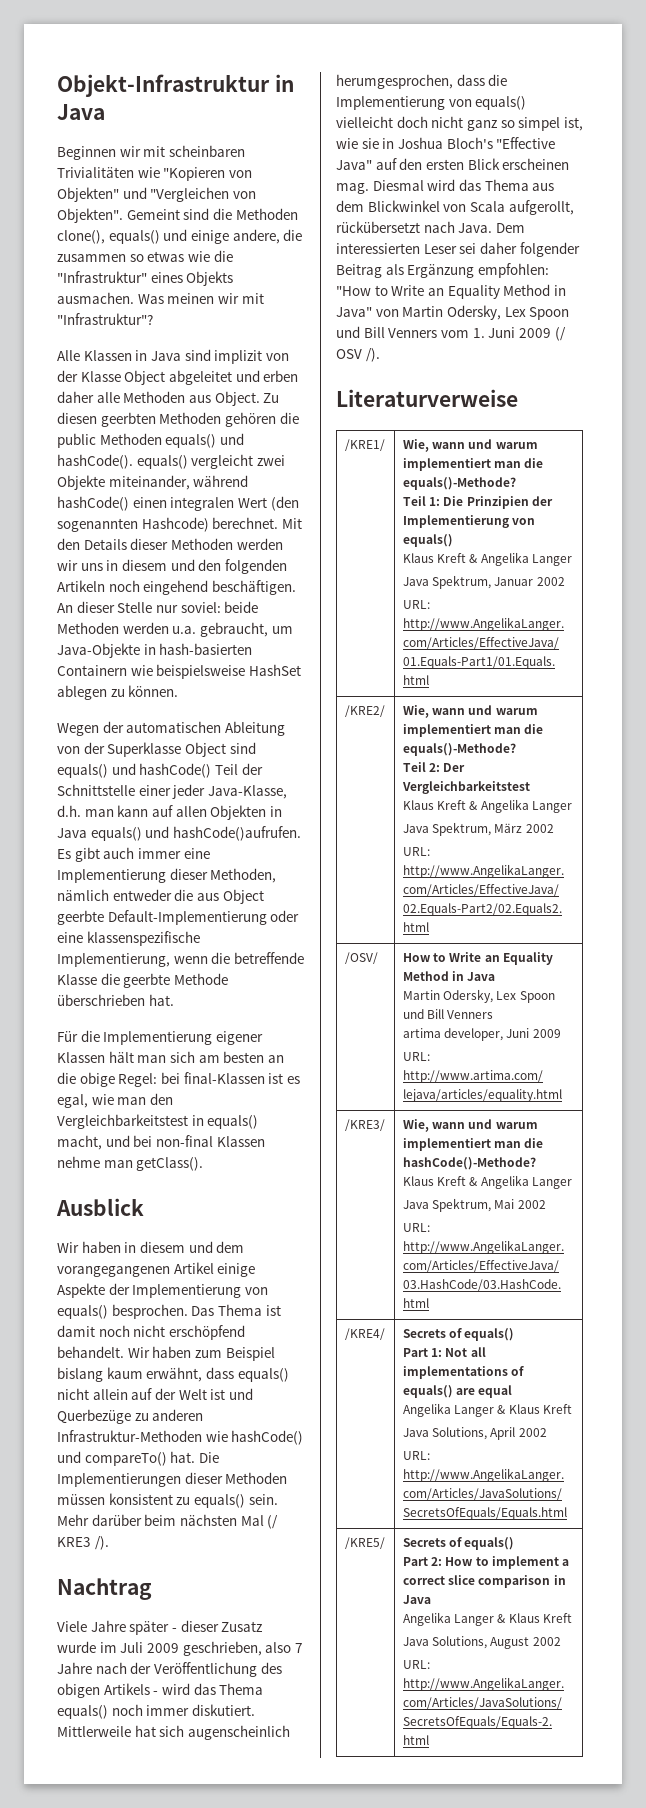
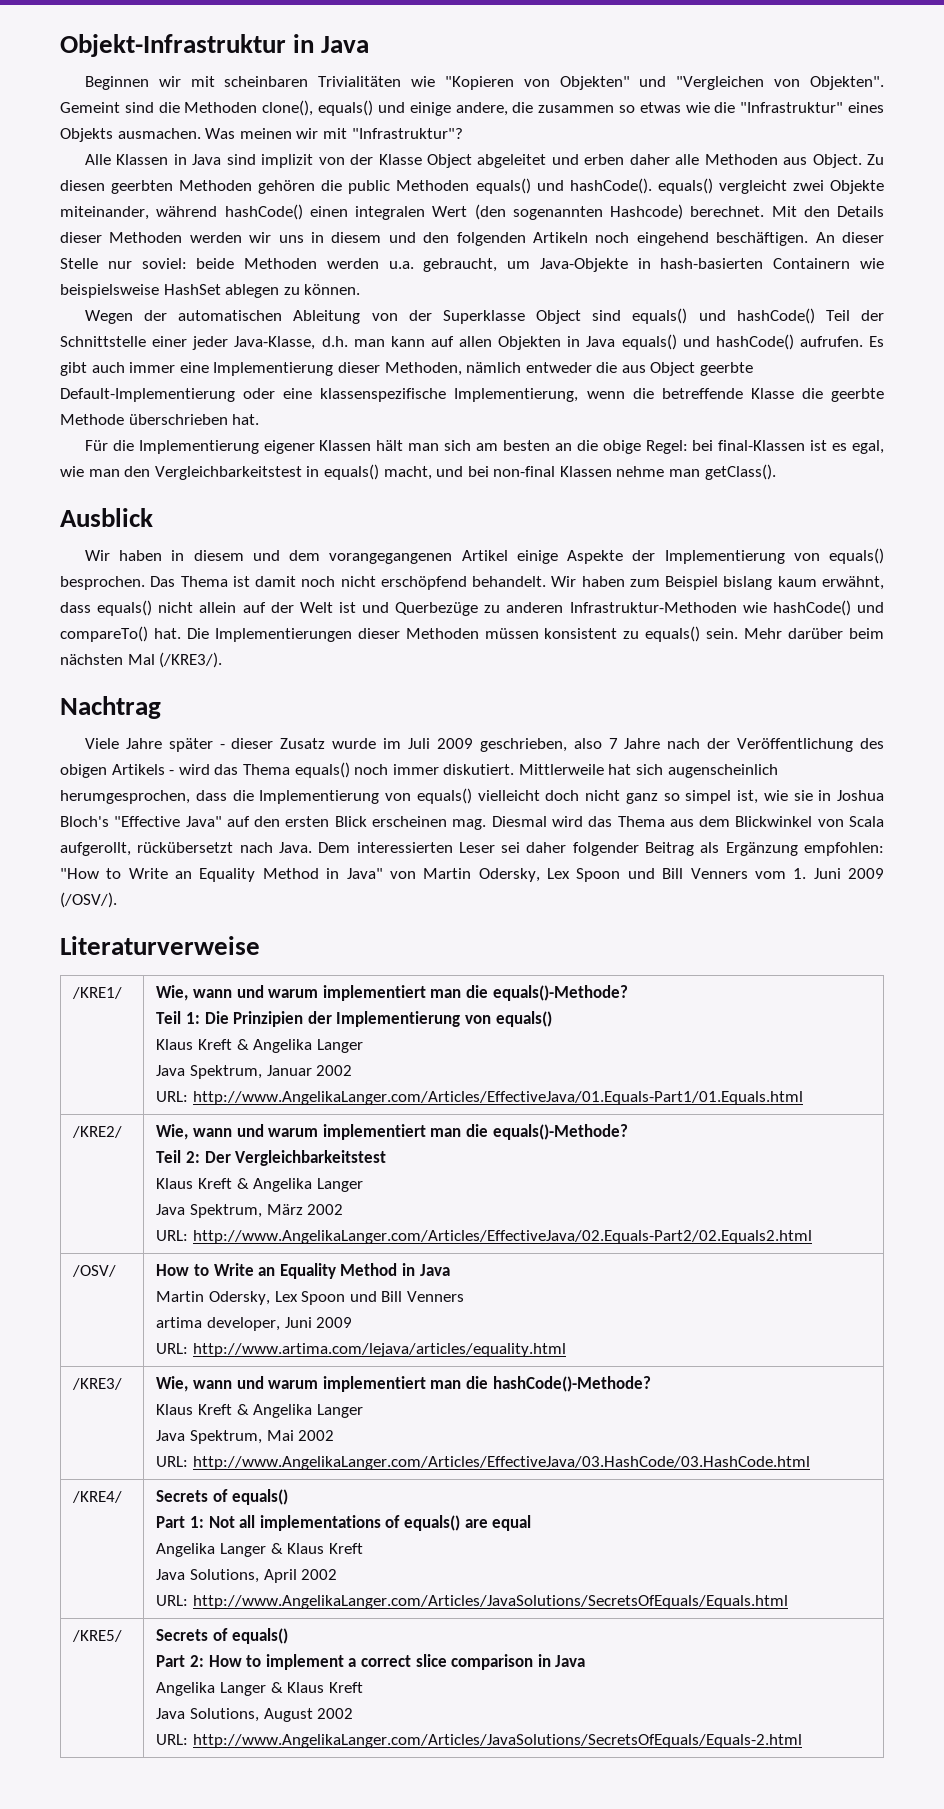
- Wegen der automatischen Ableitung von der Superklasse Object sind equals() und hashCode() Teil der Schnittstelle einer jeder Java-Klasse, d.h. man kann auf allen Objekten in Java equals() und hashCode()aufrufen.
+ Wegen der automatischen Ableitung von der Superklasse Object sind equals() und hashCode() Teil der Schnittstelle einer jeder Java-Klasse, d.h. man kann auf allen Objekten in Java equals() und hashCode() aufrufen.
- Mehr darüber beim nächsten Mal (/ KRE3 /).
+ Mehr darüber beim nächsten Mal (/KRE3/).
- Dem interessierten Leser sei daher folgender Beitrag als Ergänzung empfohlen: "How to Write an Equality Method in Java" von Martin Odersky, Lex Spoon und Bill Venners vom 1. Juni 2009 (/ OSV /).
+ Dem interessierten Leser sei daher folgender Beitrag als Ergänzung empfohlen: "How to Write an Equality Method in Java" von Martin Odersky, Lex Spoon und Bill Venners vom 1. Juni 2009 (/OSV/).

